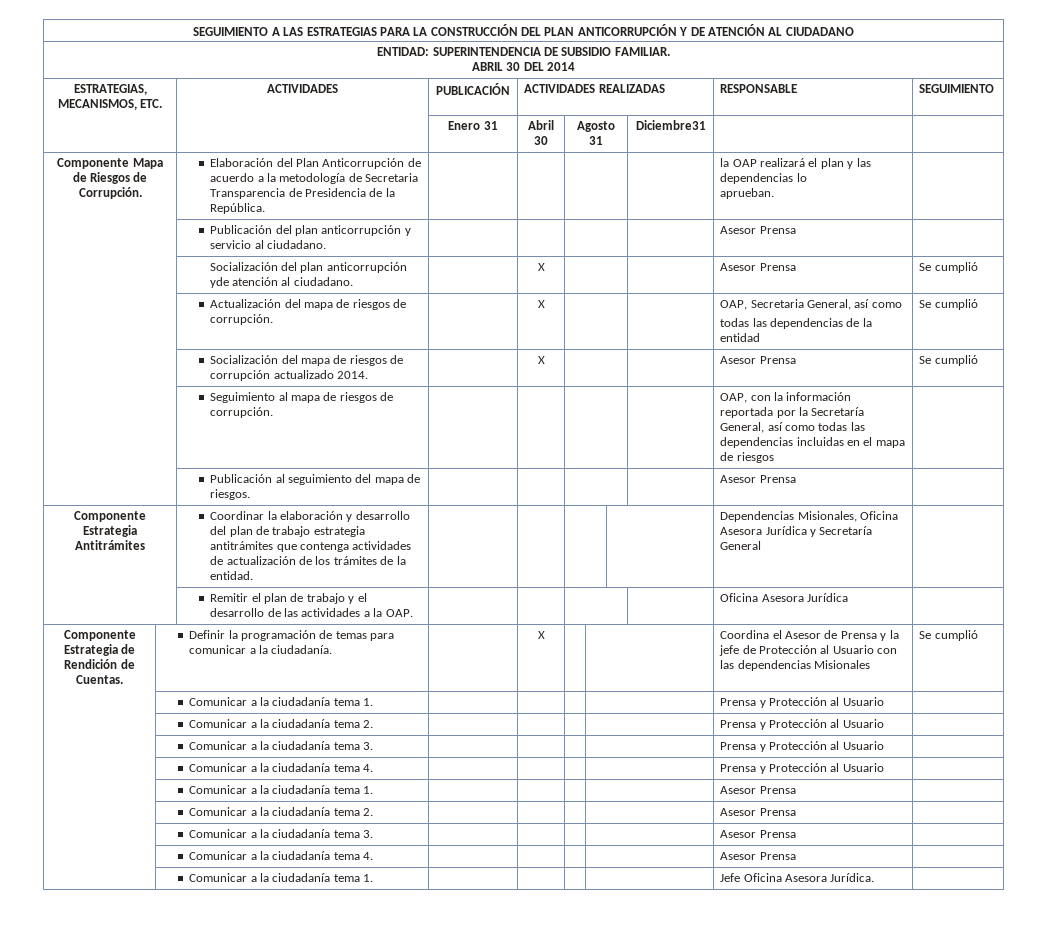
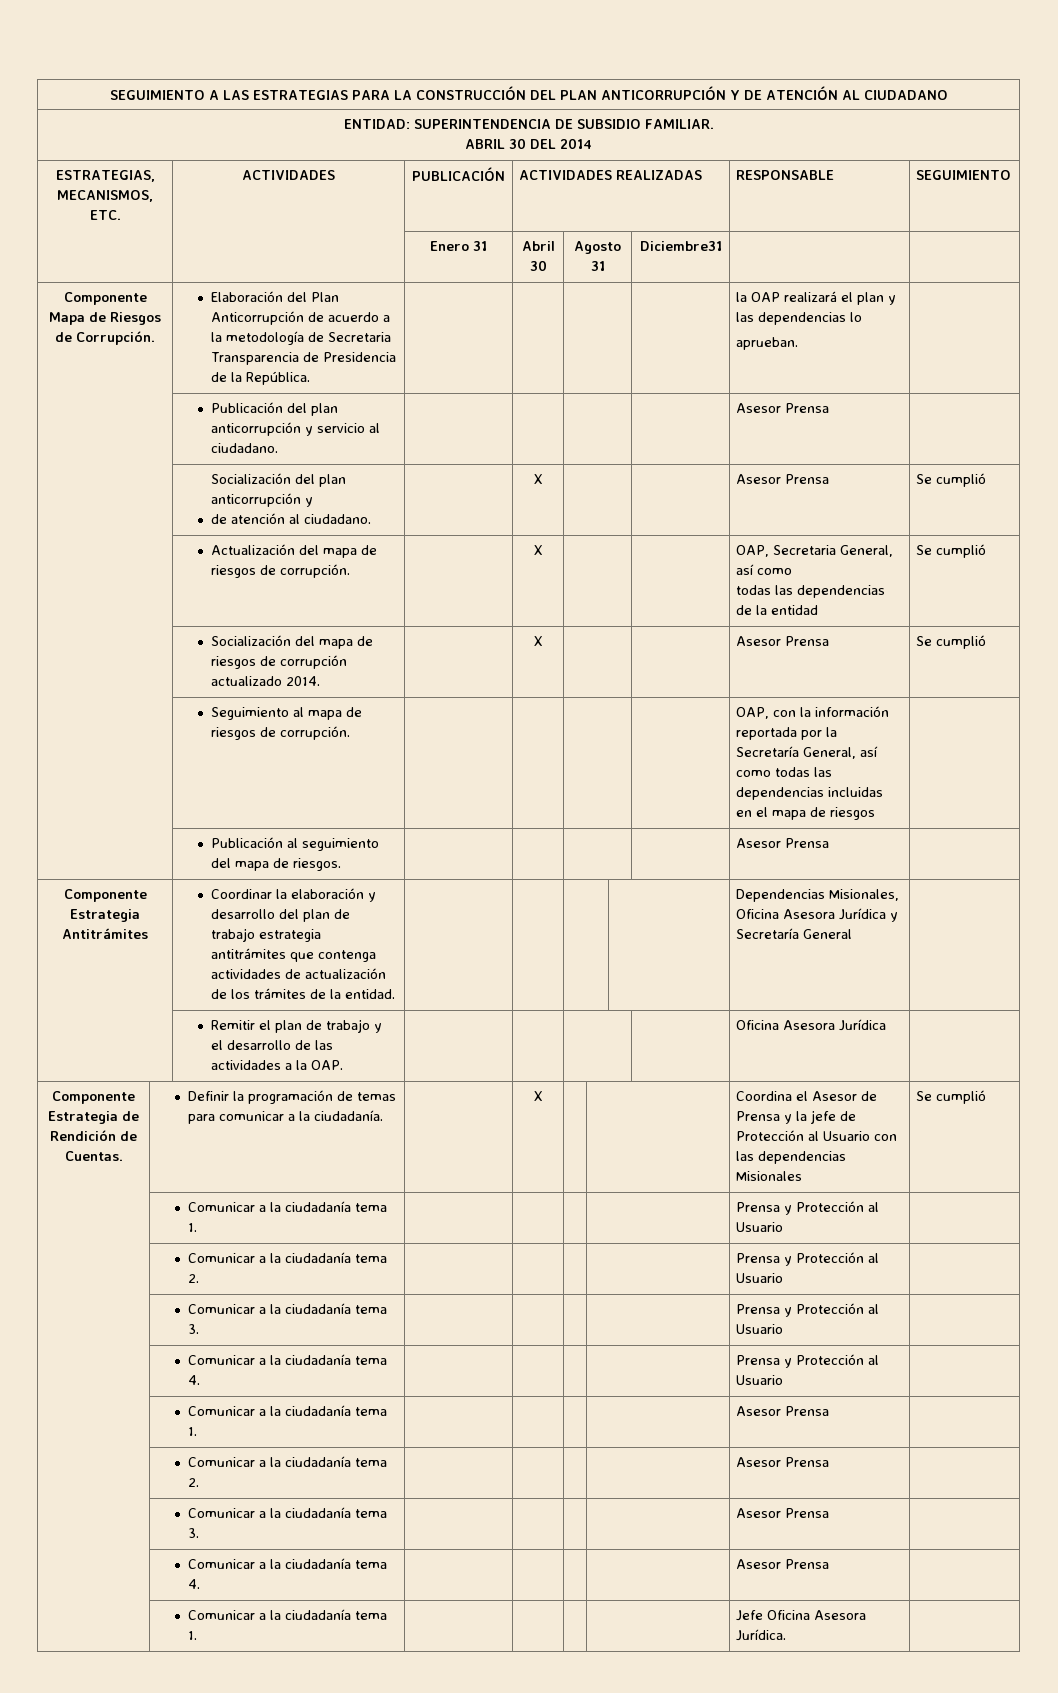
- | Socialización del plan anticorrupción yde atención al ciudadano. | | X | | | Asesor Prensa | Se cumplió
+ | Socialización del plan anticorrupción y
+ de atención al ciudadano. | | X | | | Asesor Prensa | Se cumplió

